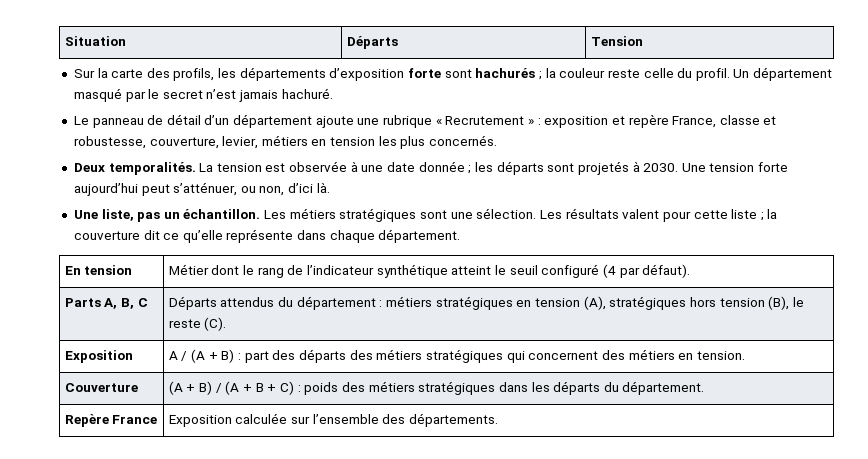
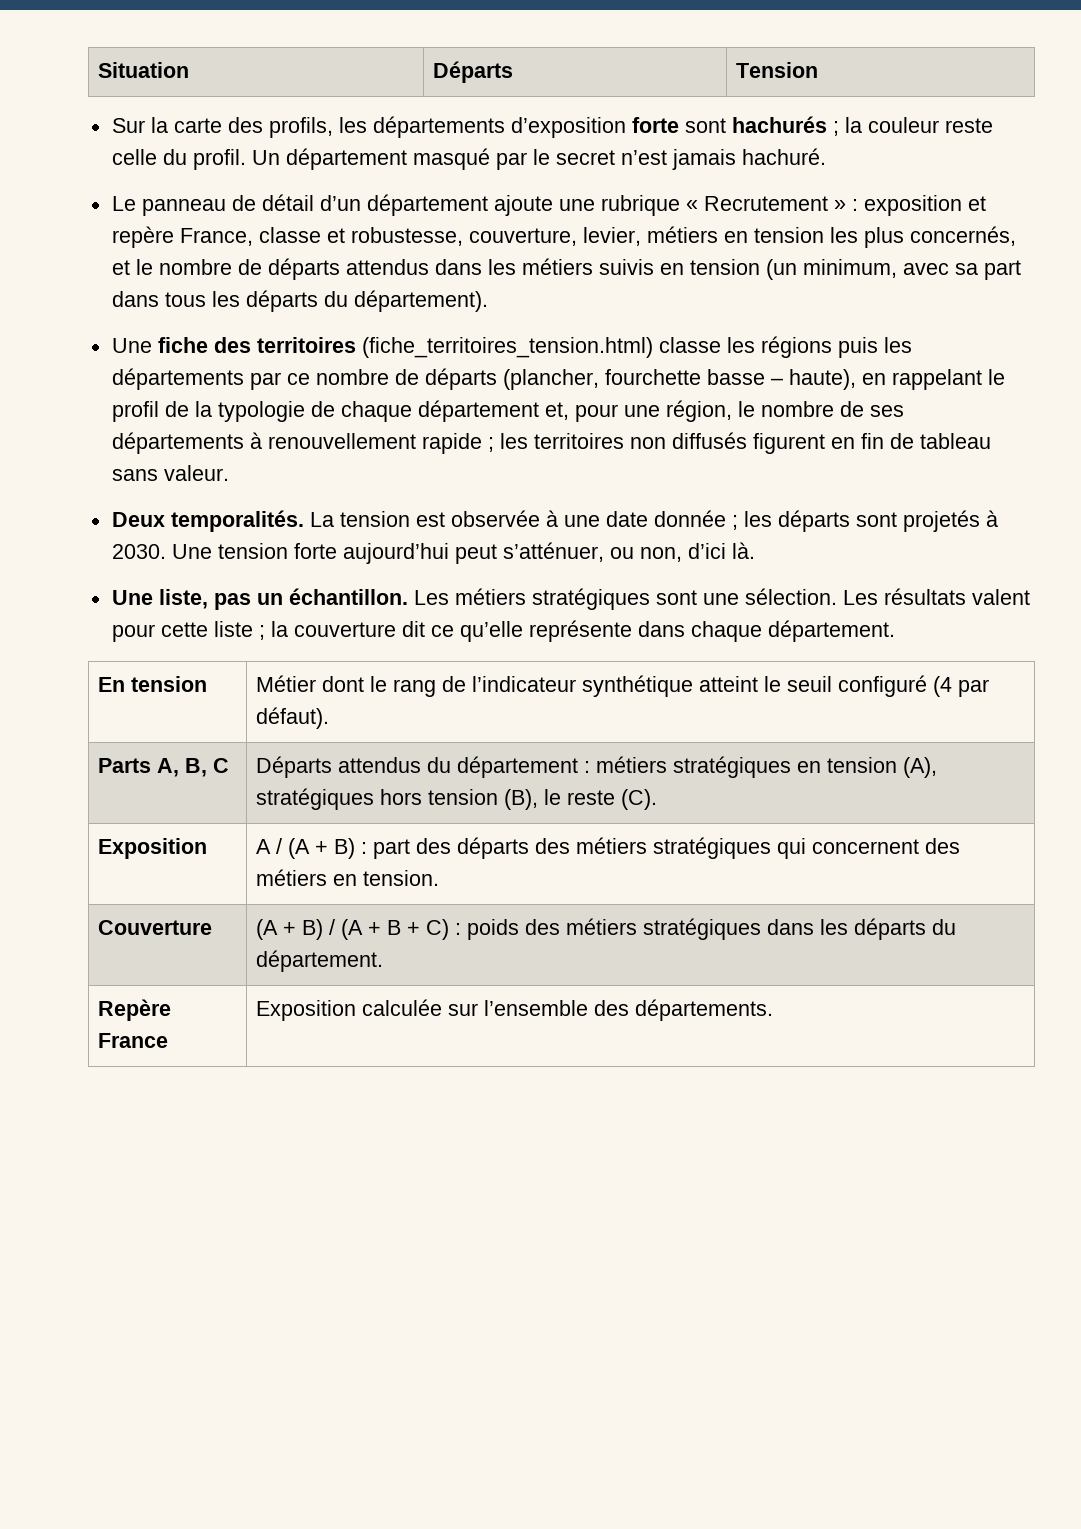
- Le panneau de détail d’un département ajoute une rubrique « Recrutement » : exposition et repère France, classe et robustesse, couverture, levier, métiers en tension les plus concernés.
+ Le panneau de détail d’un département ajoute une rubrique « Recrutement » : exposition et repère France, classe et robustesse, couverture, levier, métiers en tension les plus concernés, et le nombre de départs attendus dans les métiers suivis en tension (un minimum, avec sa part dans tous les départs du département).
+ Une fiche des territoires (fiche_territoires_tension.html) classe les régions puis les départements par ce nombre de départs (plancher, fourchette basse – haute), en rappelant le profil de la typologie de chaque département et, pour une région, le nombre de ses départements à renouvellement rapide ; les territoires non diffusés figurent en fin de tableau sans valeur.

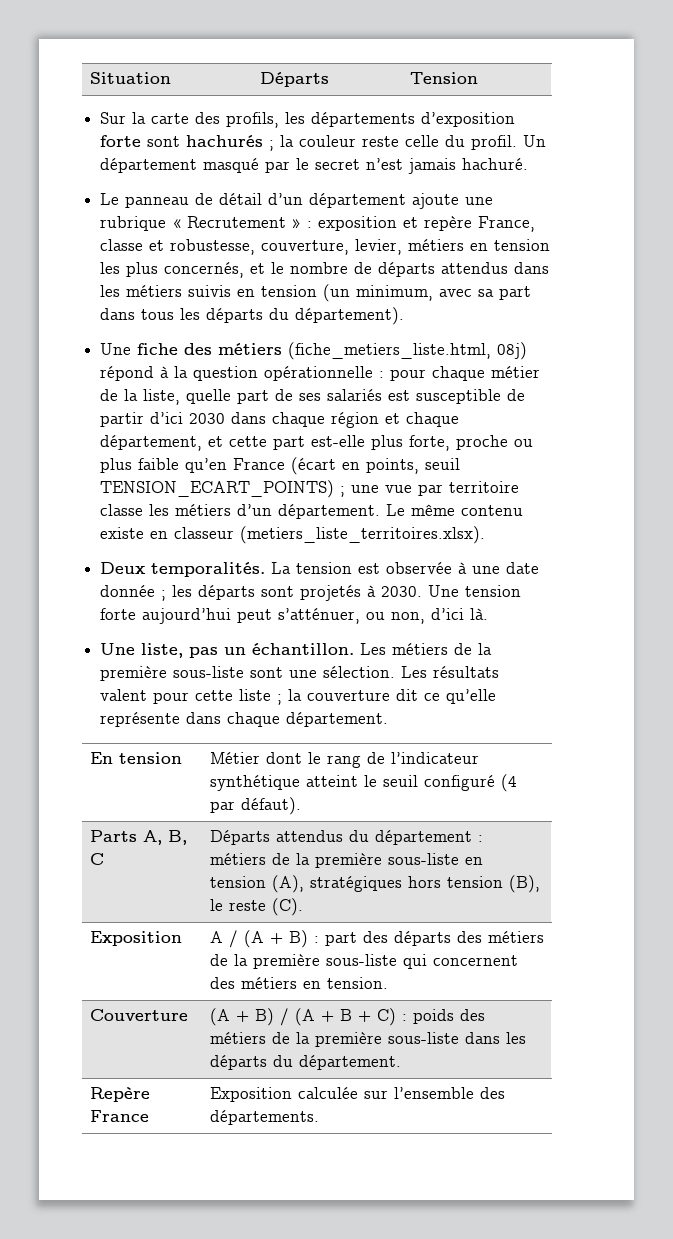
- Une fiche des territoires (fiche_territoires_tension.html) classe les régions puis les départements par ce nombre de départs (plancher, fourchette basse – haute), en rappelant le profil de la typologie de chaque département et, pour une région, le nombre de ses départements à renouvellement rapide ; les territoires non diffusés figurent en fin de tableau sans valeur.
+ Une fiche des métiers (fiche_metiers_liste.html, 08j) répond à la question opérationnelle : pour chaque métier de la liste, quelle part de ses salariés est susceptible de partir d’ici 2030 dans chaque région et chaque département, et cette part est-elle plus forte, proche ou plus faible qu’en France (écart en points, seuil TENSION_ECART_POINTS) ; une vue par territoire classe les métiers d’un département. Le même contenu existe en classeur (metiers_liste_territoires.xlsx).
- Les métiers stratégiques sont une sélection.
+ Les métiers de la première sous-liste sont une sélection.
- Parts A, B, C | Départs attendus du département : métiers stratégiques en tension (A), stratégiques hors tension (B), le reste (C).
+ Parts A, B, C | Départs attendus du département : métiers de la première sous-liste en tension (A), stratégiques hors tension (B), le reste (C).
- Exposition | A / (A + B) : part des départs des métiers stratégiques qui concernent des métiers en tension.
+ Exposition | A / (A + B) : part des départs des métiers de la première sous-liste qui concernent des métiers en tension.
- Couverture | (A + B) / (A + B + C) : poids des métiers stratégiques dans les départs du département.
+ Couverture | (A + B) / (A + B + C) : poids des métiers de la première sous-liste dans les départs du département.

